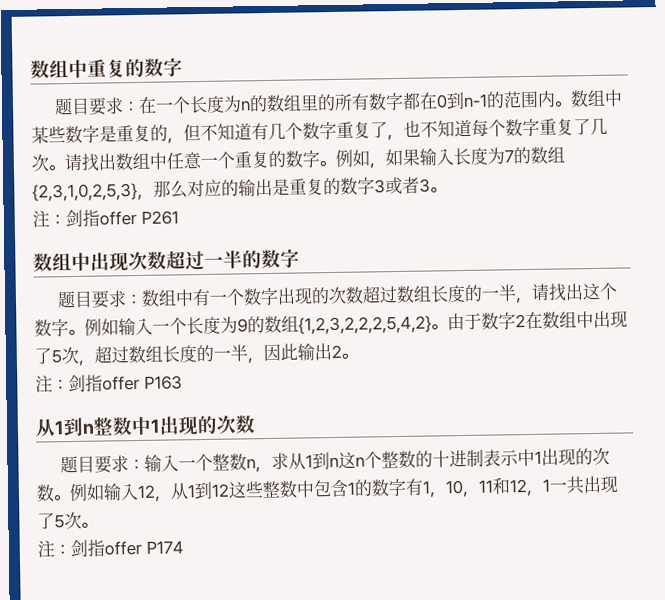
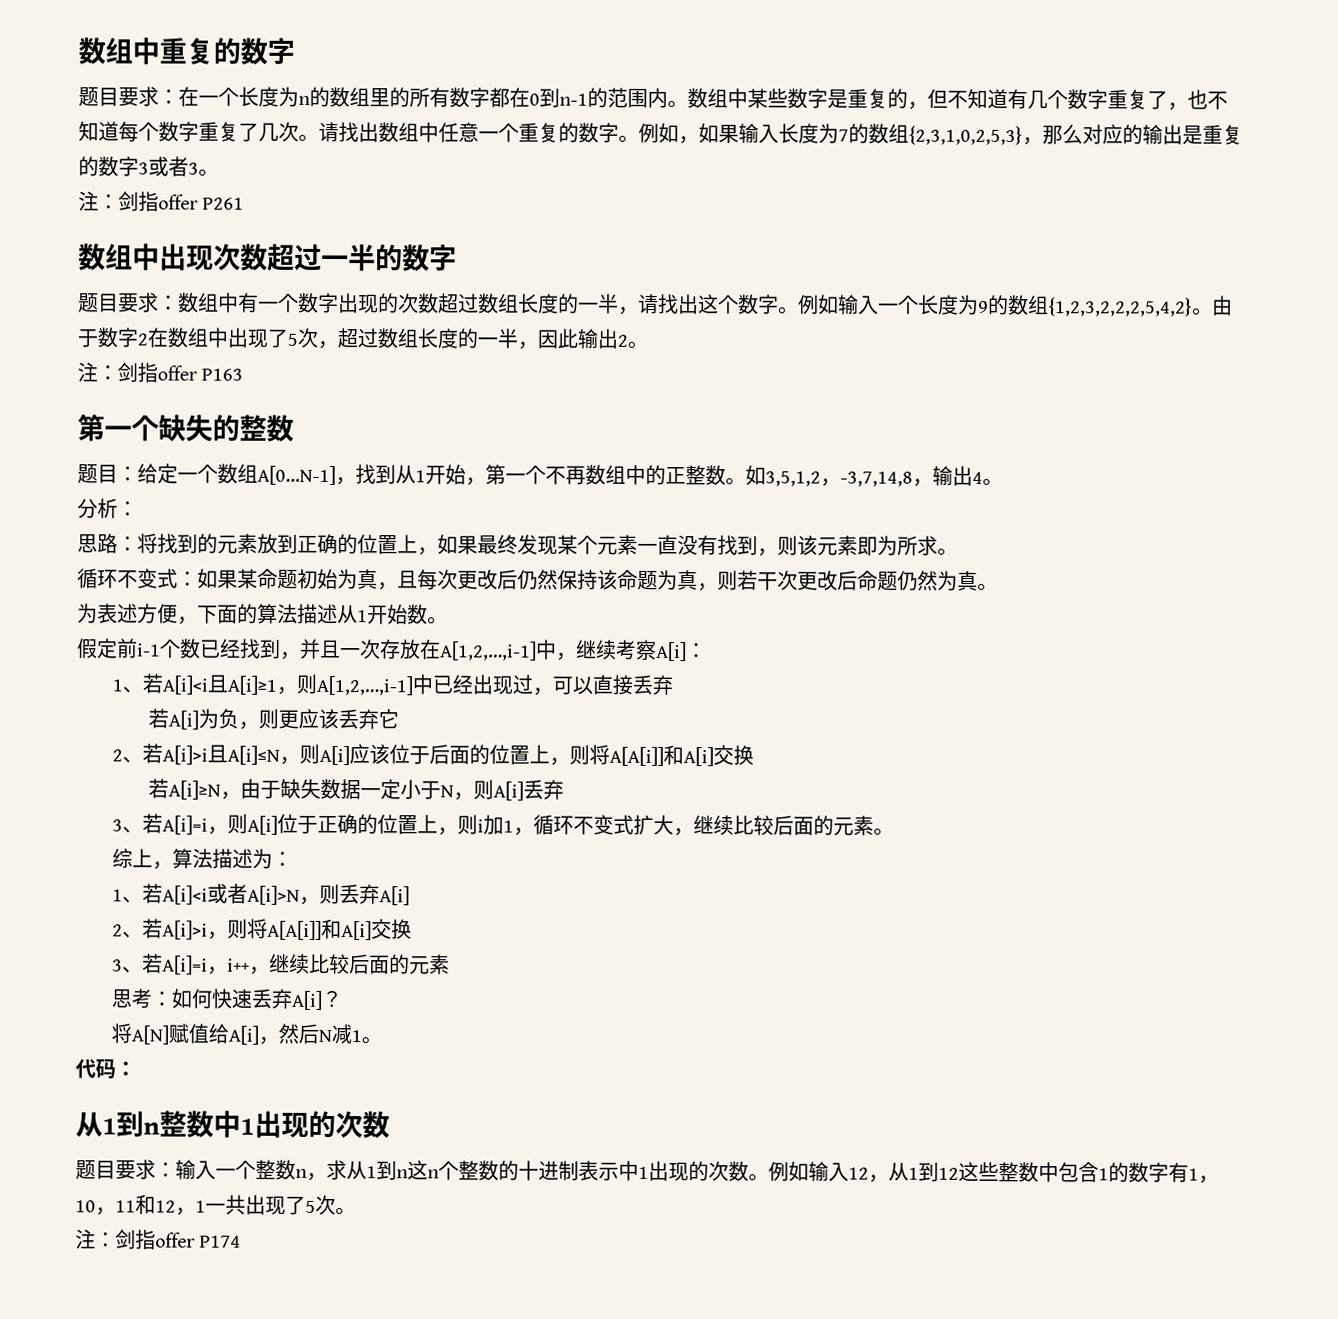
+ 第一个缺失的整数
+ 题目：给定一个数组A[0…N-1]，找到从1开始，第一个不再数组中的正整数。如3,5,1,2，-3,7,14,8，输出4。
+ 分析：
+ 思路：将找到的元素放到正确的位置上，如果最终发现某个元素一直没有找到，则该元素即为所求。
+ 循环不变式：如果某命题初始为真，且每次更改后仍然保持该命题为真，则若干次更改后命题仍然为真。
+ 为表述方便，下面的算法描述从1开始数。
+ 假定前i-1个数已经找到，并且一次存放在A[1,2,…,i-1]中，继续考察A[i]：
+ 1、若A[i]<i且A[i]≥1，则A[1,2,…,i-1]中已经出现过，可以直接丢弃
+ 若A[i]为负，则更应该丢弃它
+ 2、若A[i]>i且A[i]≤N，则A[i]应该位于后面的位置上，则将A[A[i]]和A[i]交换
+ 若A[i]≥N，由于缺失数据一定小于N，则A[i]丢弃
+ 3、若A[i]=i，则A[i]位于正确的位置上，则i加1，循环不变式扩大，继续比较后面的元素。
+ 综上，算法描述为：
+ 1、若A[i]<i或者A[i]>N，则丢弃A[i]
+ 2、若A[i]>i，则将A[A[i]]和A[i]交换
+ 3、若A[i]=i，i++，继续比较后面的元素
+ 思考：如何快速丢弃A[i]？
+ 将A[N]赋值给A[i]，然后N减1。
+ 代码：

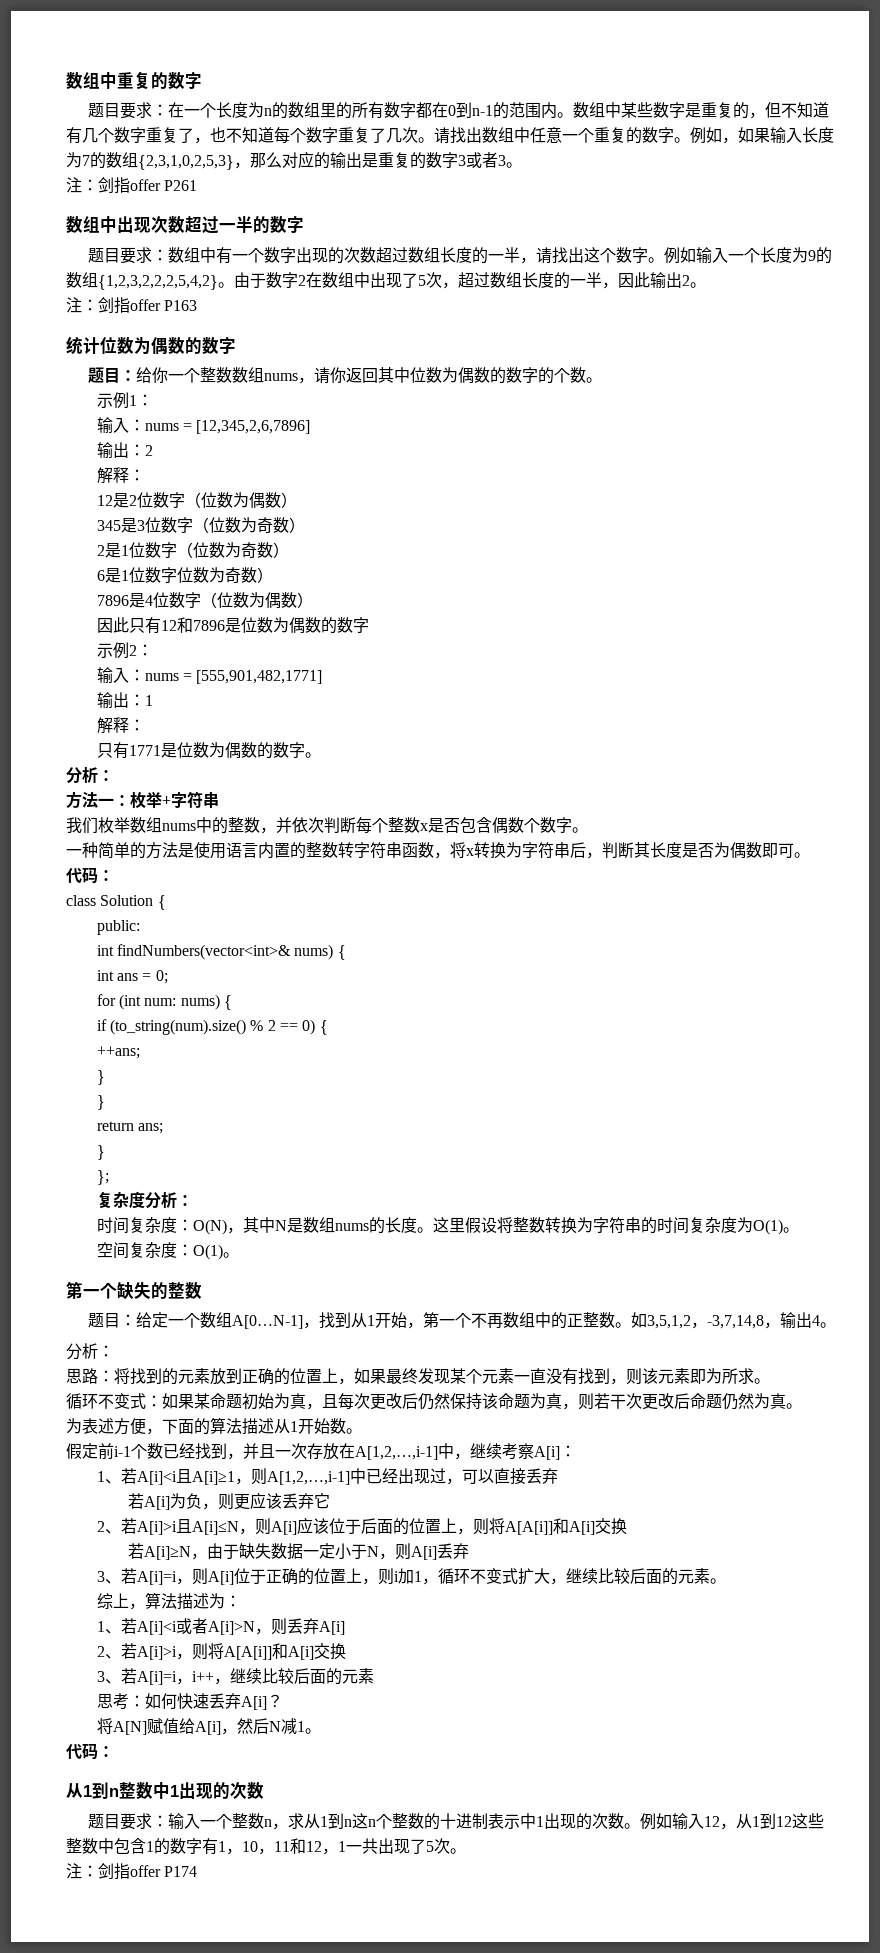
+ 统计位数为偶数的数字
+ 题目：给你一个整数数组nums，请你返回其中位数为偶数的数字的个数。
+ 示例1：
+ 输入：nums = [12,345,2,6,7896]
+ 输出：2
+ 解释：
+ 12是2位数字（位数为偶数）
+ 345是3位数字（位数为奇数）
+ 2是1位数字（位数为奇数）
+ 6是1位数字位数为奇数）
+ 7896是4位数字（位数为偶数）
+ 因此只有12和7896是位数为偶数的数字
+ 示例2：
+ 输入：nums = [555,901,482,1771]
+ 输出：1
+ 解释：
+ 只有1771是位数为偶数的数字。
+ 分析：
+ 方法一：枚举+字符串
+ 我们枚举数组nums中的整数，并依次判断每个整数x是否包含偶数个数字。
+ 一种简单的方法是使用语言内置的整数转字符串函数，将x转换为字符串后，判断其长度是否为偶数即可。
+ 代码：
+ class Solution {
+ public:
+ int findNumbers(vector<int>& nums) {
+ int ans = 0;
+ for (int num: nums) {
+ if (to_string(num).size() % 2 == 0) {
+ ++ans;
+ }
+ }
+ return ans;
+ }
+ };
+ 复杂度分析：
+ 时间复杂度：O(N)，其中N是数组nums的长度。这里假设将整数转换为字符串的时间复杂度为O(1)。
+ 空间复杂度：O(1)。

